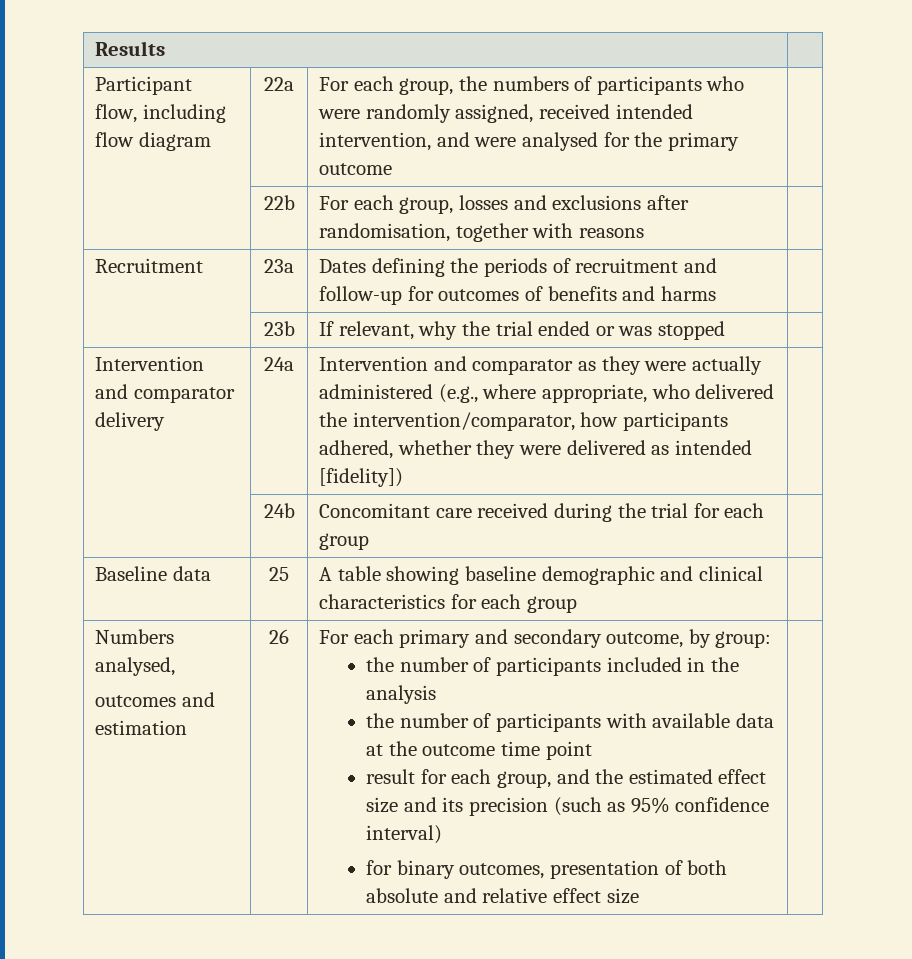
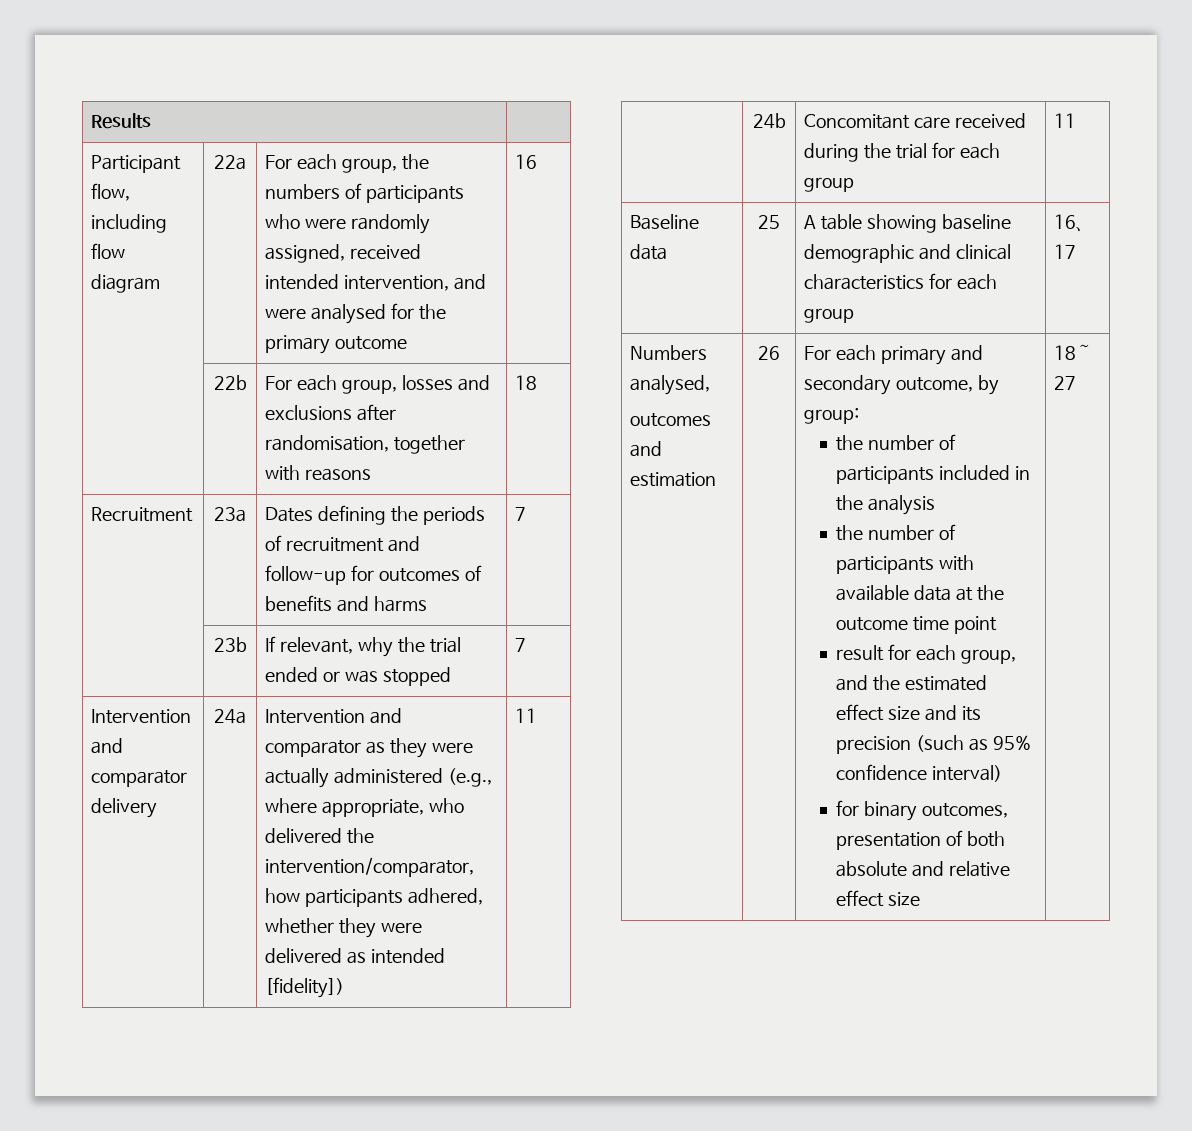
- Participant flow, including flow diagram | 22a | For each group, the numbers of participants who were randomly assigned, received intended intervention, and were analysed for the primary outcome |
+ Participant flow, including flow diagram | 22a | For each group, the numbers of participants who were randomly assigned, received intended intervention, and were analysed for the primary outcome | 16
- | 22b | For each group, losses and exclusions after randomisation, together with reasons |
+ | 22b | For each group, losses and exclusions after randomisation, together with reasons | 18
- Recruitment | 23a | Dates defining the periods of recruitment and follow-up for outcomes of benefits and harms |
+ Recruitment | 23a | Dates defining the periods of recruitment and follow-up for outcomes of benefits and harms | 7
- | 23b | If relevant, why the trial ended or was stopped |
+ | 23b | If relevant, why the trial ended or was stopped | 7
- Intervention and comparator delivery | 24a | Intervention and comparator as they were actually administered (e.g., where appropriate, who delivered the intervention/comparator, how participants adhered, whether they were delivered as intended [fidelity]) |
+ Intervention and comparator delivery | 24a | Intervention and comparator as they were actually administered (e.g., where appropriate, who delivered the intervention/comparator, how participants adhered, whether they were delivered as intended [fidelity]) | 11
- | 24b | Concomitant care received during the trial for each group |
+ | 24b | Concomitant care received during the trial for each group | 11
- Baseline data | 25 | A table showing baseline demographic and clinical characteristics for each group |
+ Baseline data | 25 | A table showing baseline demographic and clinical characteristics for each group | 16、17
+ 18～27

